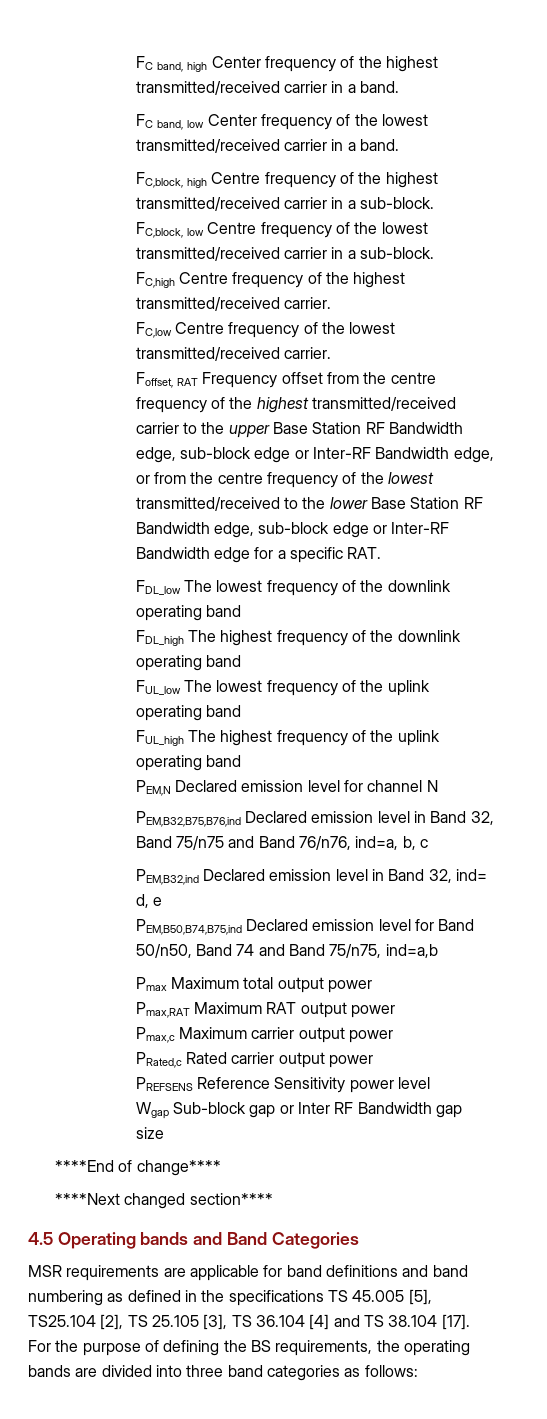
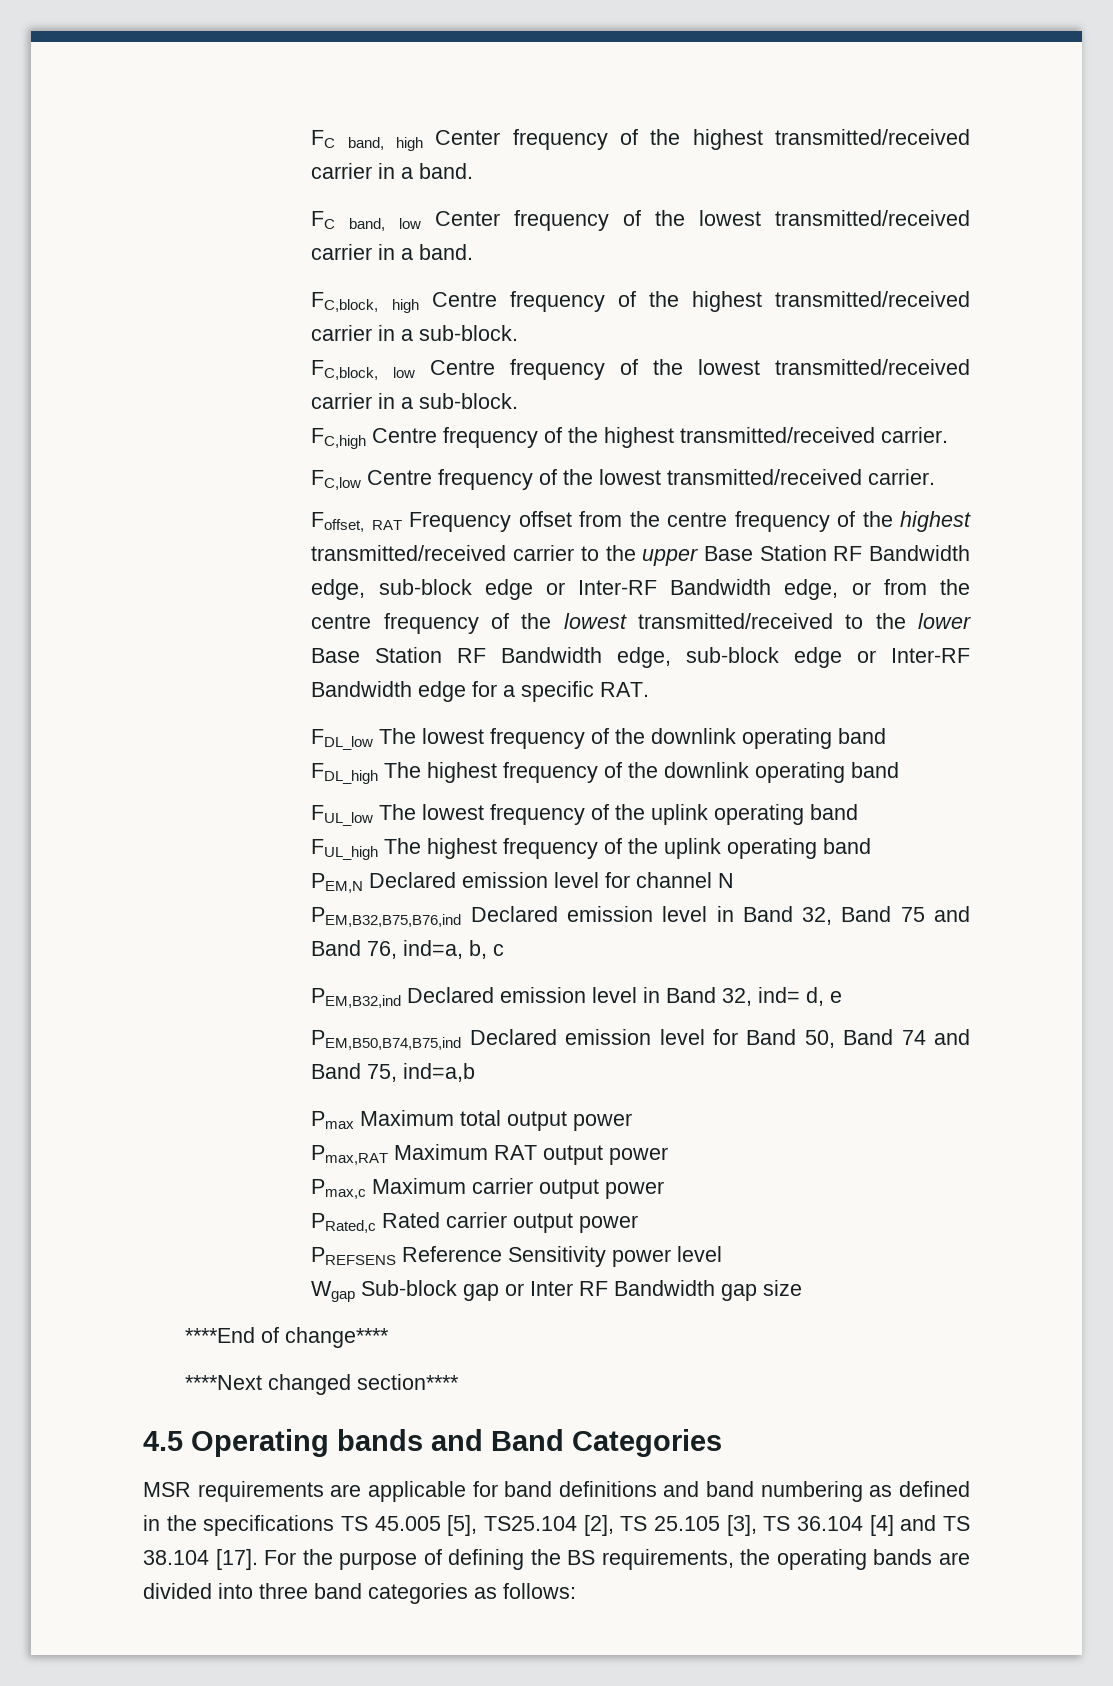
- PEM,B32,B75,B76,ind Declared emission level in Band 32, Band 75/n75 and Band 76/n76, ind=a, b, c
+ PEM,B32,B75,B76,ind Declared emission level in Band 32, Band 75 and Band 76, ind=a, b, c
- PEM,B50,B74,B75,ind Declared emission level for Band 50/n50, Band 74 and Band 75/n75, ind=a,b
+ PEM,B50,B74,B75,ind Declared emission level for Band 50, Band 74 and Band 75, ind=a,b

